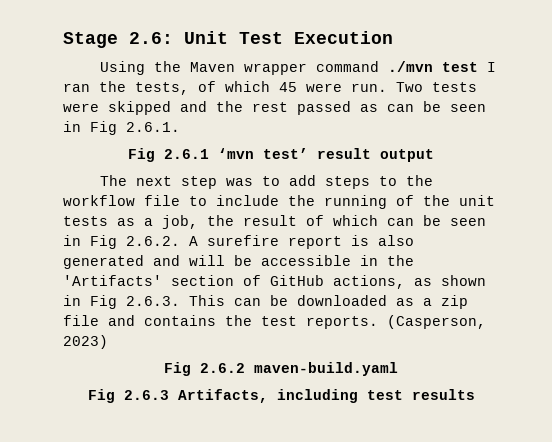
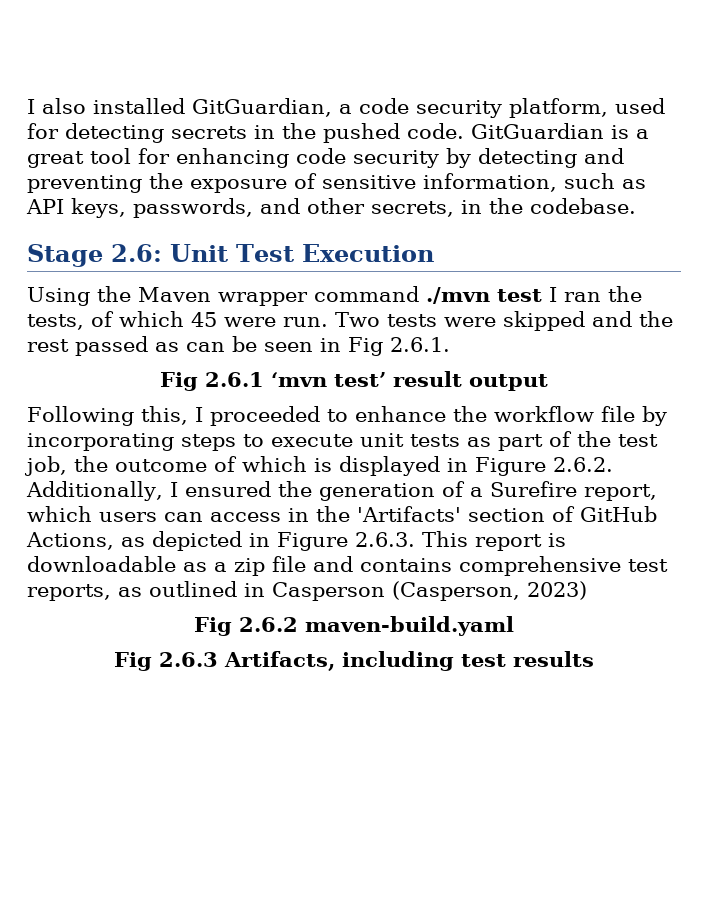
+ I also installed GitGuardian, a code security platform, used for detecting secrets in the pushed code. GitGuardian is a great tool for enhancing code security by detecting and preventing the exposure of sensitive information, such as API keys, passwords, and other secrets, in the codebase.
- The next step was to add steps to the workflow file to include the running of the unit tests as a job, the result of which can be seen in Fig 2.6.2. A surefire report is also generated and will be accessible in the 'Artifacts' section of GitHub actions, as shown in Fig 2.6.3. This can be downloaded as a zip file and contains the test reports. (Casperson, 2023)
+ Following this, I proceeded to enhance the workflow file by incorporating steps to execute unit tests as part of the test job, the outcome of which is displayed in Figure 2.6.2. Additionally, I ensured the generation of a Surefire report, which users can access in the 'Artifacts' section of GitHub Actions, as depicted in Figure 2.6.3. This report is downloadable as a zip file and contains comprehensive test reports, as outlined in Casperson (Casperson, 2023)

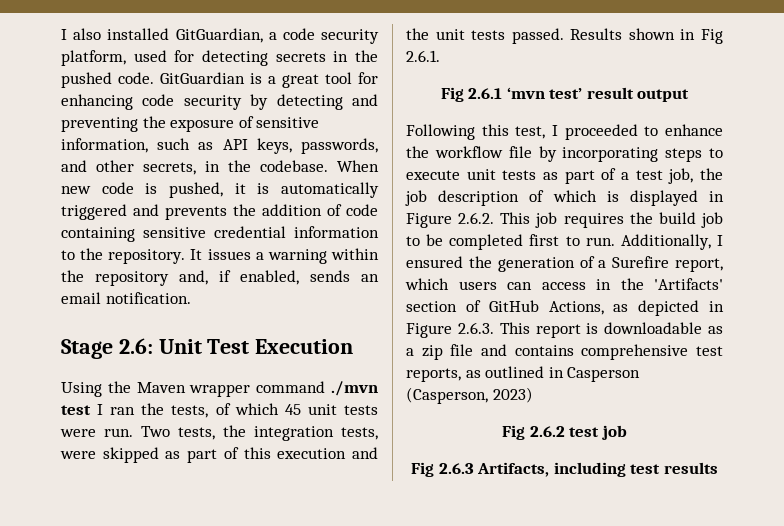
+ When new code is pushed, it is automatically triggered and prevents the addition of code containing sensitive credential information to the repository. It issues a warning within the repository and, if enabled, sends an email notification.
- Using the Maven wrapper command ./mvn test I ran the tests, of which 45 were run.
+ Using the Maven wrapper command ./mvn test I ran the tests, of which 45 unit tests were run.
- Two tests were skipped and the rest passed as can be seen in Fig 2.6.1.
+ Two tests, the integration tests, were skipped as part of this execution and the unit tests passed. Results shown in Fig 2.6.1.
- Following this, I proceeded to enhance the workflow file by incorporating steps to execute unit tests as part of the test job, the outcome of which is displayed in Figure 2.6.2. Additionally, I ensured the generation of a Surefire report, which users can access in the 'Artifacts' section of GitHub Actions, as depicted in Figure 2.6.3. This report is downloadable as a zip file and contains comprehensive test reports, as outlined in Casperson (Casperson, 2023)
+ Following this test, I proceeded to enhance the workflow file by incorporating steps to execute unit tests as part of a test job, the job description of which is displayed in Figure 2.6.2. This job requires the build job to be completed first to run. Additionally, I ensured the generation of a Surefire report, which users can access in the 'Artifacts' section of GitHub Actions, as depicted in Figure 2.6.3. This report is downloadable as a zip file and contains comprehensive test reports, as outlined in Casperson (Casperson, 2023)
- Fig 2.6.2 maven-build.yaml
+ Fig 2.6.2 test job

